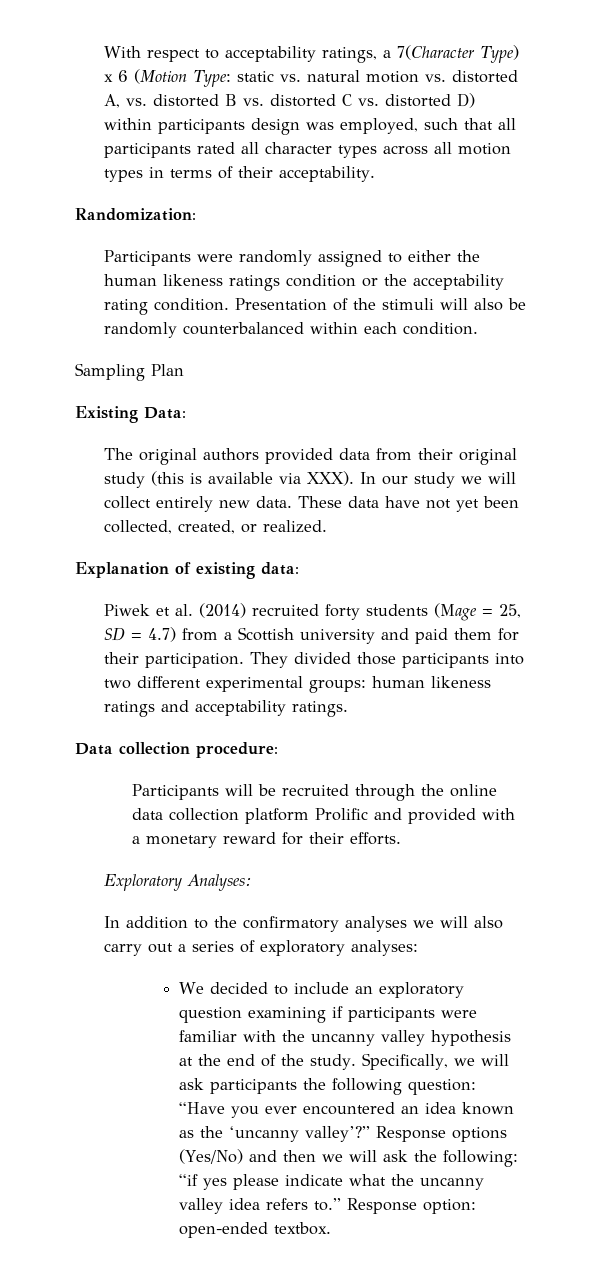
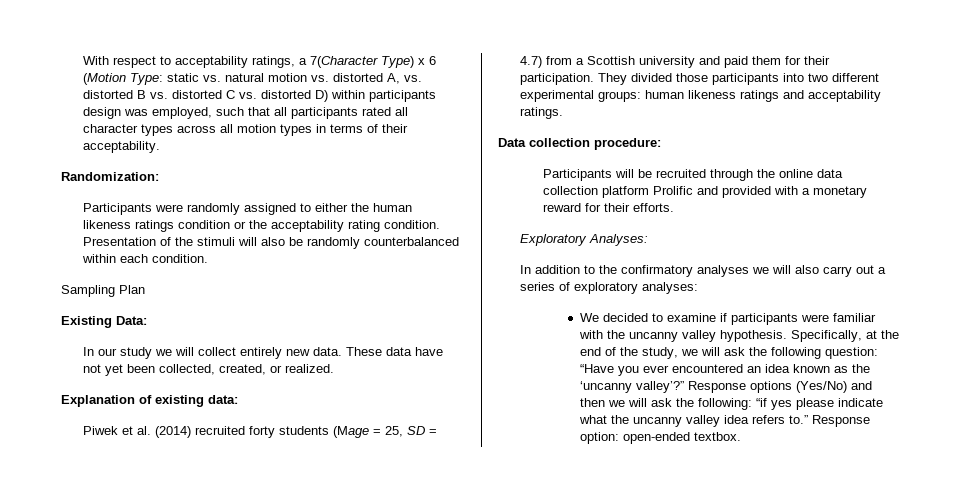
- The original authors provided data from their original study (this is available via XXX).
- We decided to include an exploratory question examining if participants were familiar with the uncanny valley hypothesis at the end of the study. Specifically, we will ask participants the following question: “Have you ever encountered an idea known as the ‘uncanny valley’?”
+ We decided to examine if participants were familiar with the uncanny valley hypothesis. Specifically, at the end of the study, we will ask the following question: “Have you ever encountered an idea known as the ‘uncanny valley’?”

